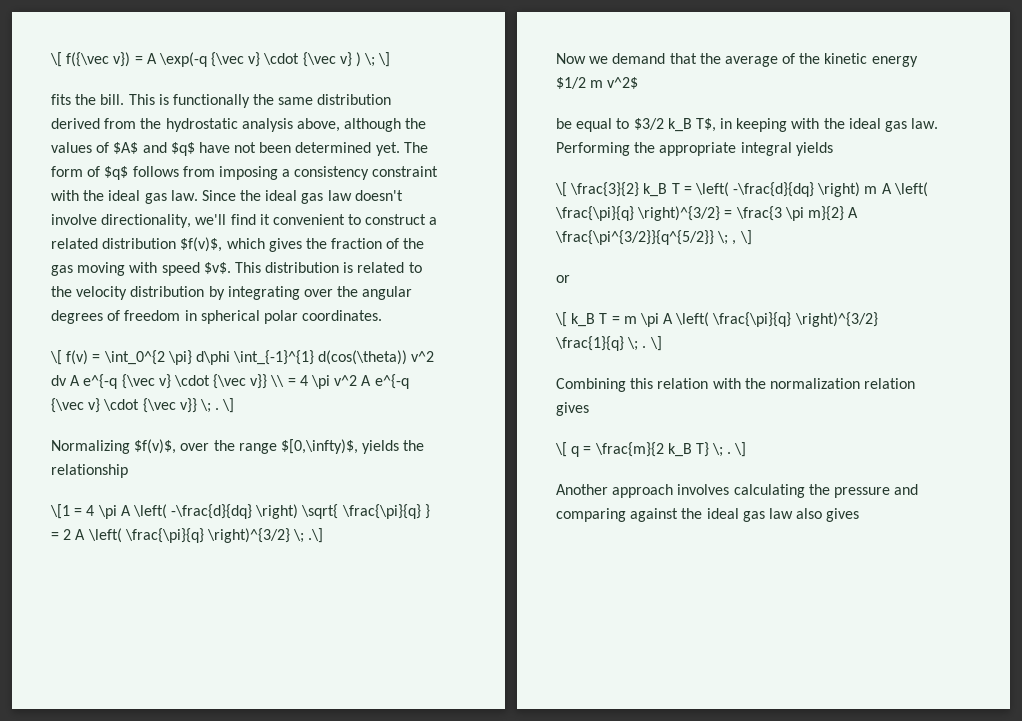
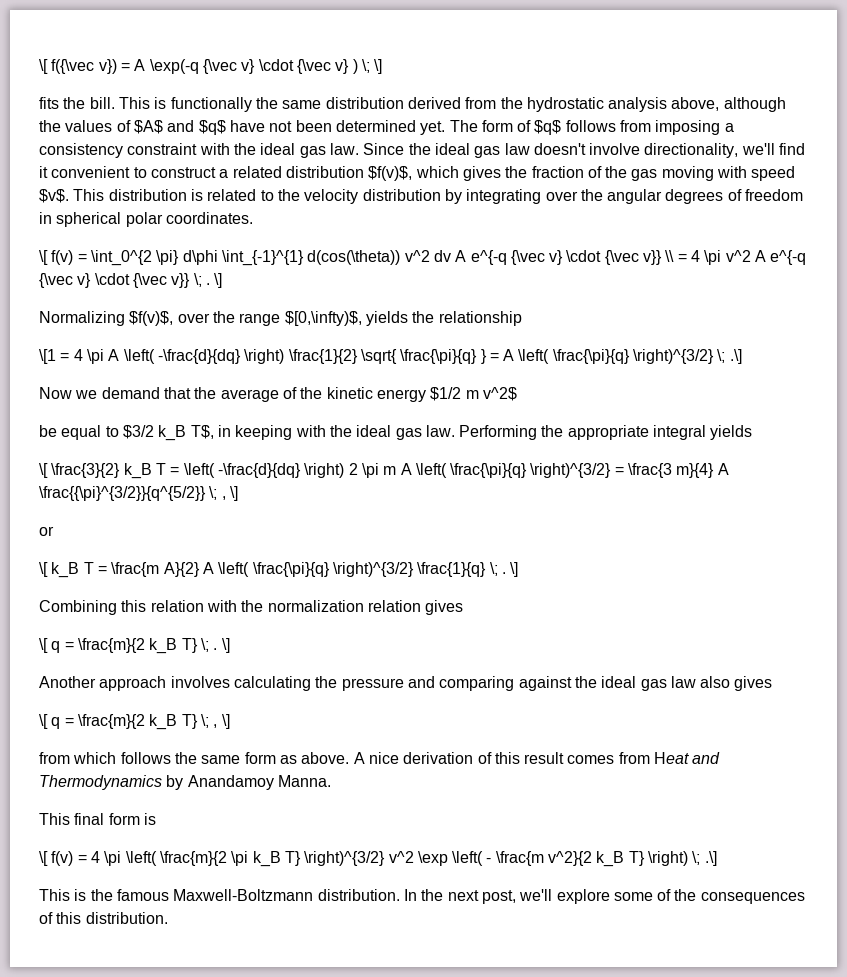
- \[1 = 4 \pi A \left( -\frac{d}{dq} \right) \sqrt{ \frac{\pi}{q} } = 2 A \left( \frac{\pi}{q} \right)^{3/2} \; .\]
+ \[1 = 4 \pi A \left( -\frac{d}{dq} \right) \frac{1}{2} \sqrt{ \frac{\pi}{q} } = A \left( \frac{\pi}{q} \right)^{3/2} \; .\]
- \[ \frac{3}{2} k_B T = \left( -\frac{d}{dq} \right) m A \left( \frac{\pi}{q} \right)^{3/2} = \frac{3 \pi m}{2} A \frac{\pi^{3/2}}{q^{5/2}} \; , \]
+ \[ \frac{3}{2} k_B T = \left( -\frac{d}{dq} \right) 2 \pi m A \left( \frac{\pi}{q} \right)^{3/2} = \frac{3 m}{4} A \frac{{\pi}^{3/2}}{q^{5/2}} \; , \]
- \[ k_B T = m \pi A \left( \frac{\pi}{q} \right)^{3/2} \frac{1}{q} \; .
+ \[ k_B T = \frac{m A}{2} A \left( \frac{\pi}{q} \right)^{3/2} \frac{1}{q} \; .
+ \[ q = \frac{m}{2 k_B T} \; , \]
+ from which follows the same form as above. A nice derivation of this result comes from Heat and Thermodynamics by Anandamoy Manna.
+ This final form is
+ \[ f(v) = 4 \pi \left( \frac{m}{2 \pi k_B T} \right)^{3/2} v^2 \exp \left( - \frac{m v^2}{2 k_B T} \right) \; .\]
+ This is the famous Maxwell-Boltzmann distribution. In the next post, we'll explore some of the consequences of this distribution.

